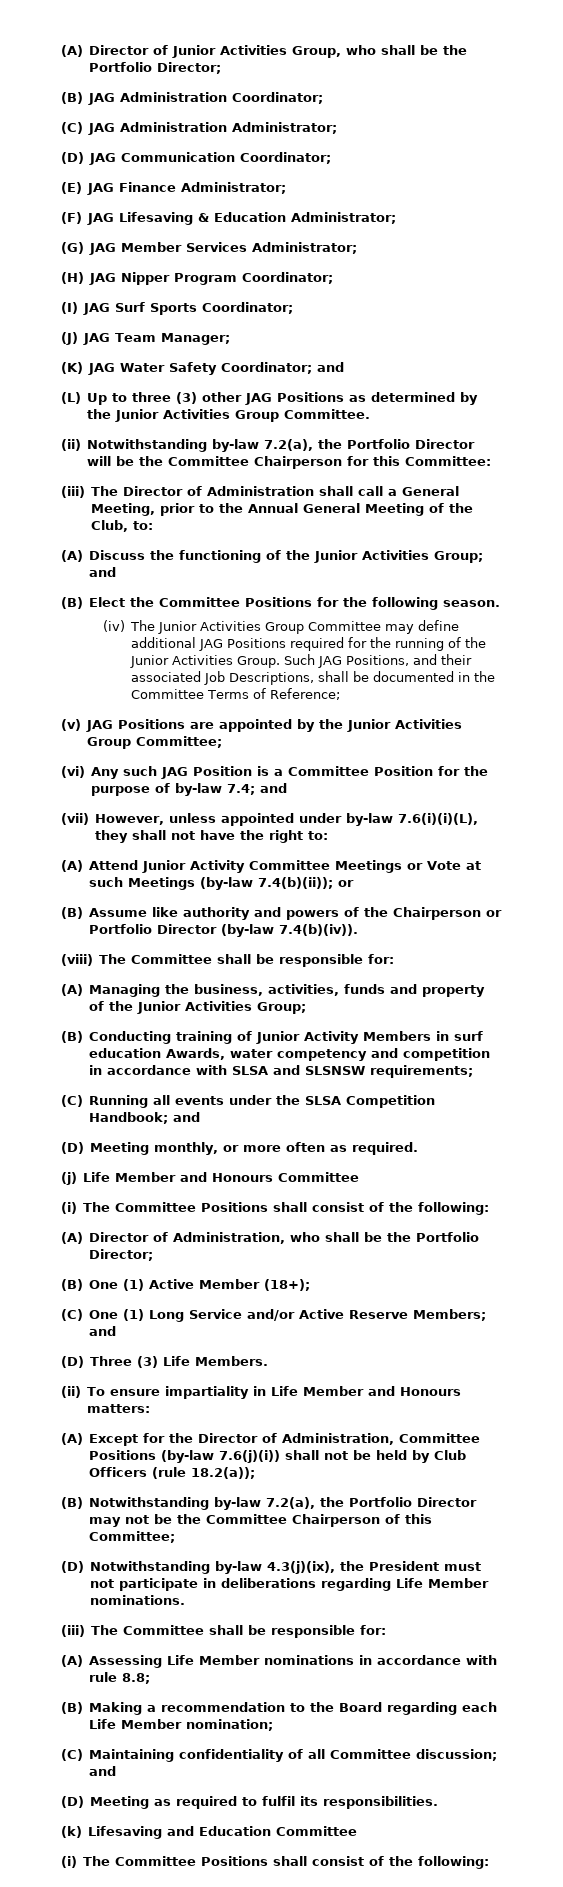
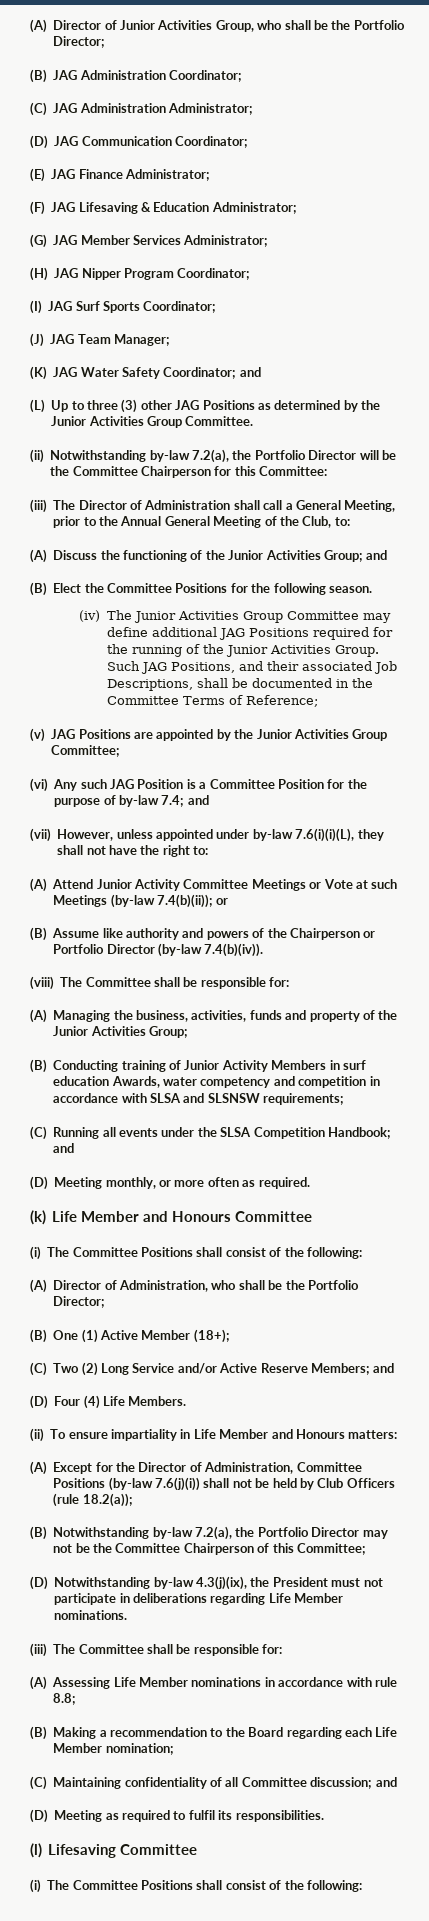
- (j) Life Member and Honours Committee
+ (k) Life Member and Honours Committee
- (C) One (1) Long Service and/or Active Reserve Members; and
+ (C) Two (2) Long Service and/or Active Reserve Members; and
- (D) Three (3) Life Members.
+ (D) Four (4) Life Members.
- (k) Lifesaving and Education Committee
+ (l) Lifesaving Committee

